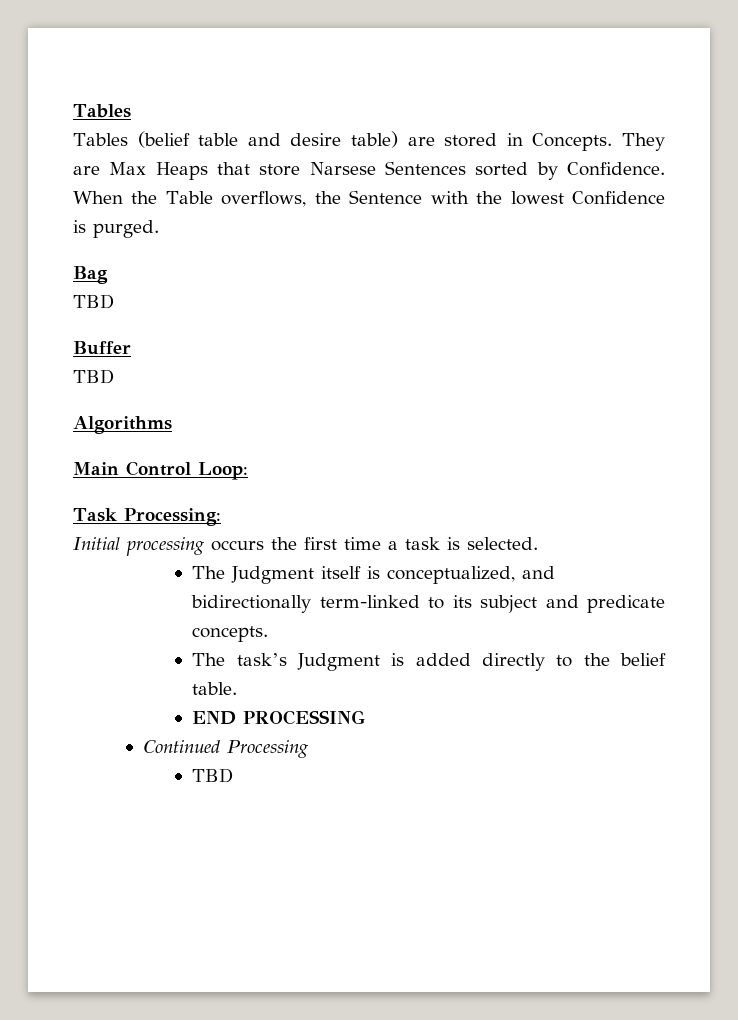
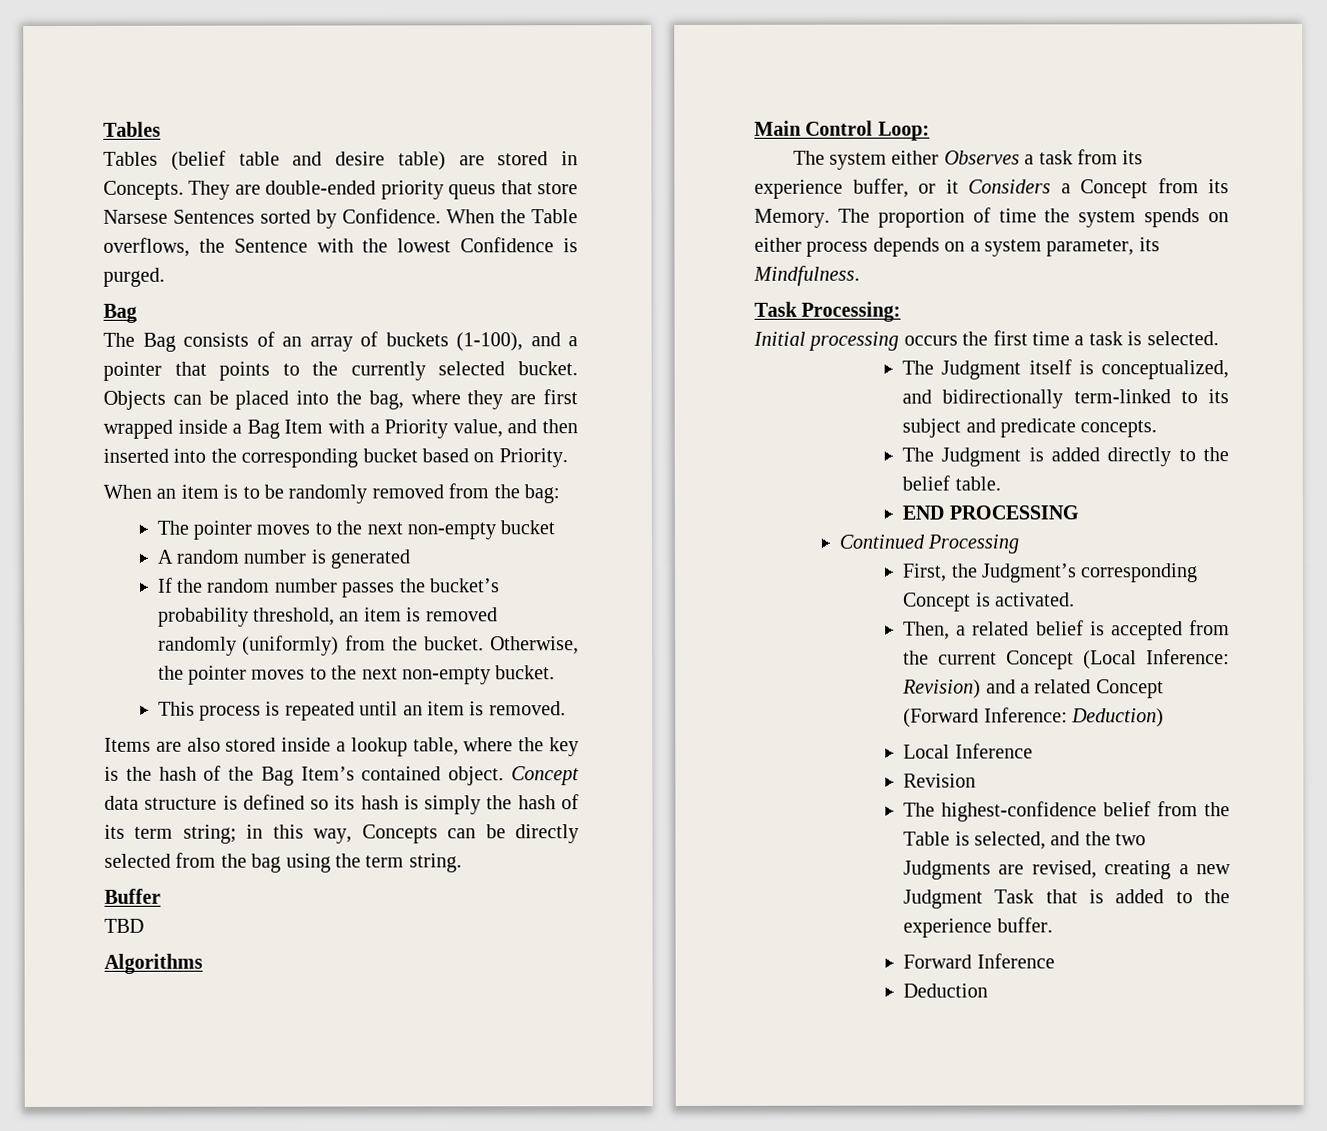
- They are Max Heaps that store Narsese Sentences sorted by Confidence.
+ They are double-ended priority queus that store Narsese Sentences sorted by Confidence.
  When the Table overflows, the Sentence with the lowest Confidence is purged.
  Bag
- TBD
+ The Bag consists of an array of buckets (1-100), and a pointer that points to the currently selected bucket. Objects can be placed into the bag, where they are first wrapped inside a Bag Item with a Priority value, and then inserted into the corresponding bucket based on Priority.
+ When an item is to be randomly removed from the bag:
+ The pointer moves to the next non-empty bucket
+ A random number is generated
+ If the random number passes the bucket’s probability threshold, an item is removed randomly (uniformly) from the bucket. Otherwise, the pointer moves to the next non-empty bucket.
+ This process is repeated until an item is removed.
+ Items are also stored inside a lookup table, where the key is the hash of the Bag Item’s contained object. Concept data structure is defined so its hash is simply the hash of its term string; in this way, Concepts can be directly selected from the bag using the term string.
+ The system either Observes a task from its experience buffer, or it Considers a Concept from its Memory. The proportion of time the system spends on either process depends on a system parameter, its Mindfulness.
- The task’s Judgment is added directly to the belief table.
+ The Judgment is added directly to the belief table.
  Continued Processing
- TBD
+ First, the Judgment’s corresponding Concept is activated.
+ Then, a related belief is accepted from the current Concept (Local Inference: Revision) and a related Concept (Forward Inference: Deduction)
+ Local Inference
+ Revision
+ The highest-confidence belief from the Table is selected, and the two Judgments are revised, creating a new Judgment Task that is added to the experience buffer.
+ Forward Inference
+ Deduction

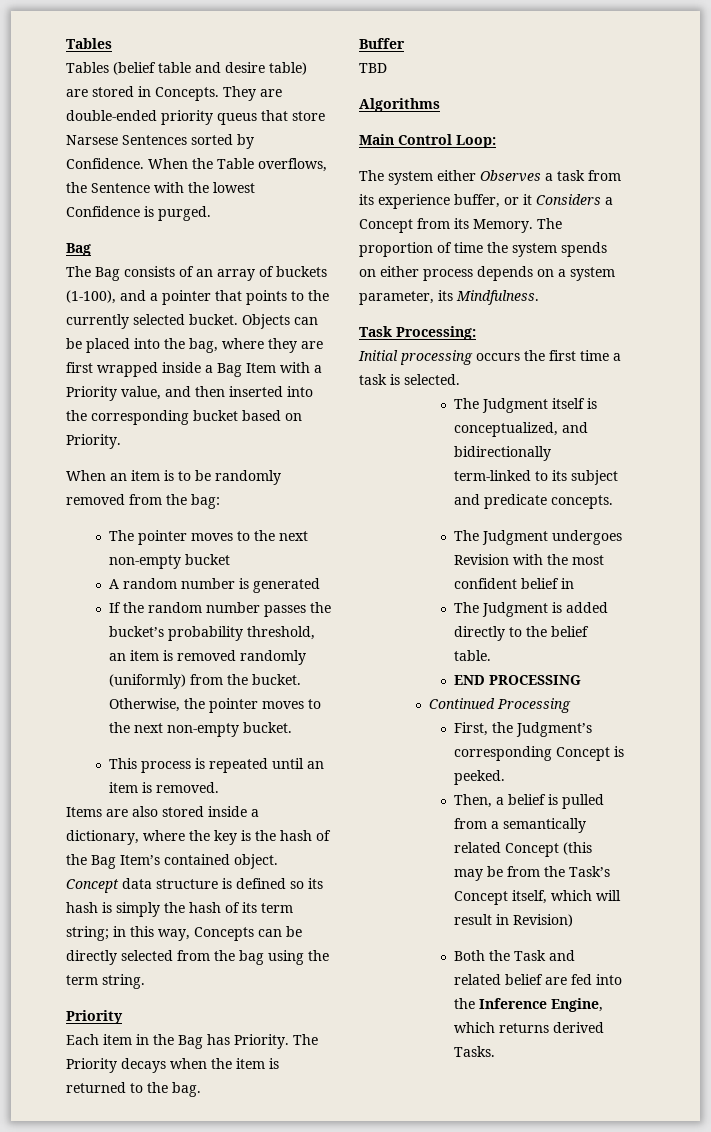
- Items are also stored inside a lookup table, where the key is the hash of the Bag Item’s contained object.
+ Items are also stored inside a dictionary, where the key is the hash of the Bag Item’s contained object.
  Concept data structure is defined so its hash is simply the hash of its term string; in this way, Concepts can be directly selected from the bag using the term string.
+ Priority
+ Each item in the Bag has Priority. The Priority decays when the item is returned to the bag.
+ The Judgment undergoes Revision with the most confident belief in
- First, the Judgment’s corresponding Concept is activated.
+ First, the Judgment’s corresponding Concept is peeked.
- Then, a related belief is accepted from the current Concept (Local Inference: Revision) and a related Concept (Forward Inference: Deduction)
- Local Inference
- Revision
- The highest-confidence belief from the Table is selected, and the two Judgments are revised, creating a new Judgment Task that is added to the experience buffer.
- Forward Inference
- Deduction
+ Then, a belief is pulled from a semantically related Concept (this may be from the Task’s Concept itself, which will result in Revision)
+ Both the Task and related belief are fed into the Inference Engine, which returns derived Tasks.

